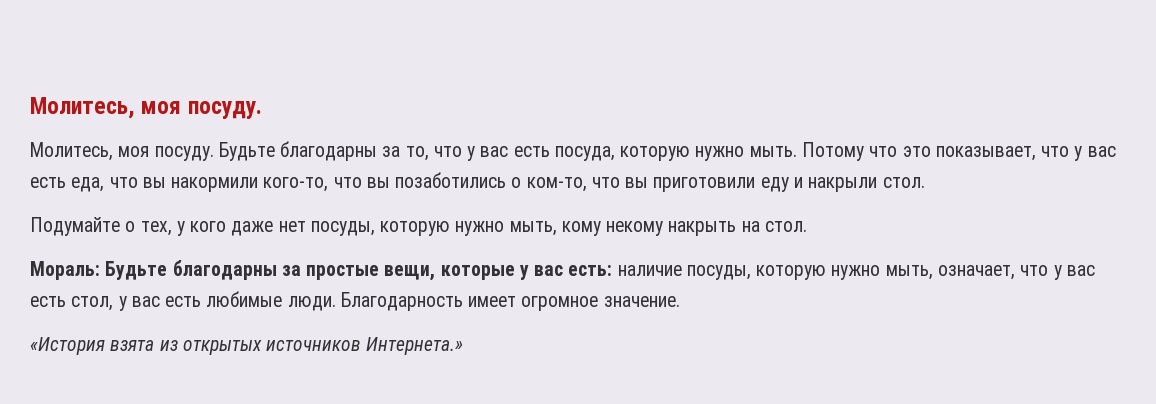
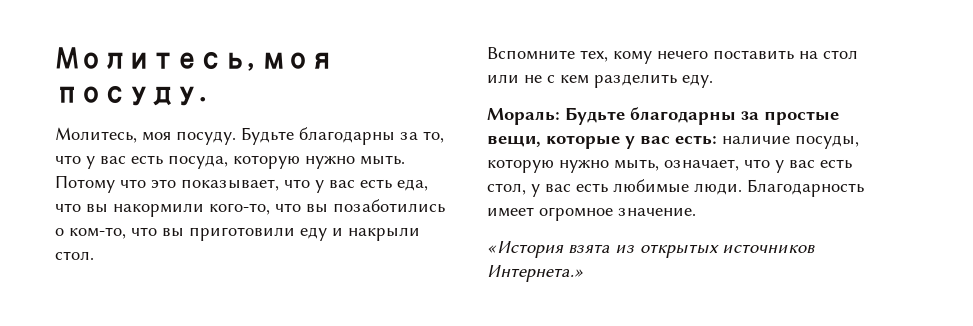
- Подумайте о тех, у кого даже нет посуды, которую нужно мыть, кому некому накрыть на стол.
+ Вспомните тех, кому нечего поставить на стол или не с кем разделить еду.

